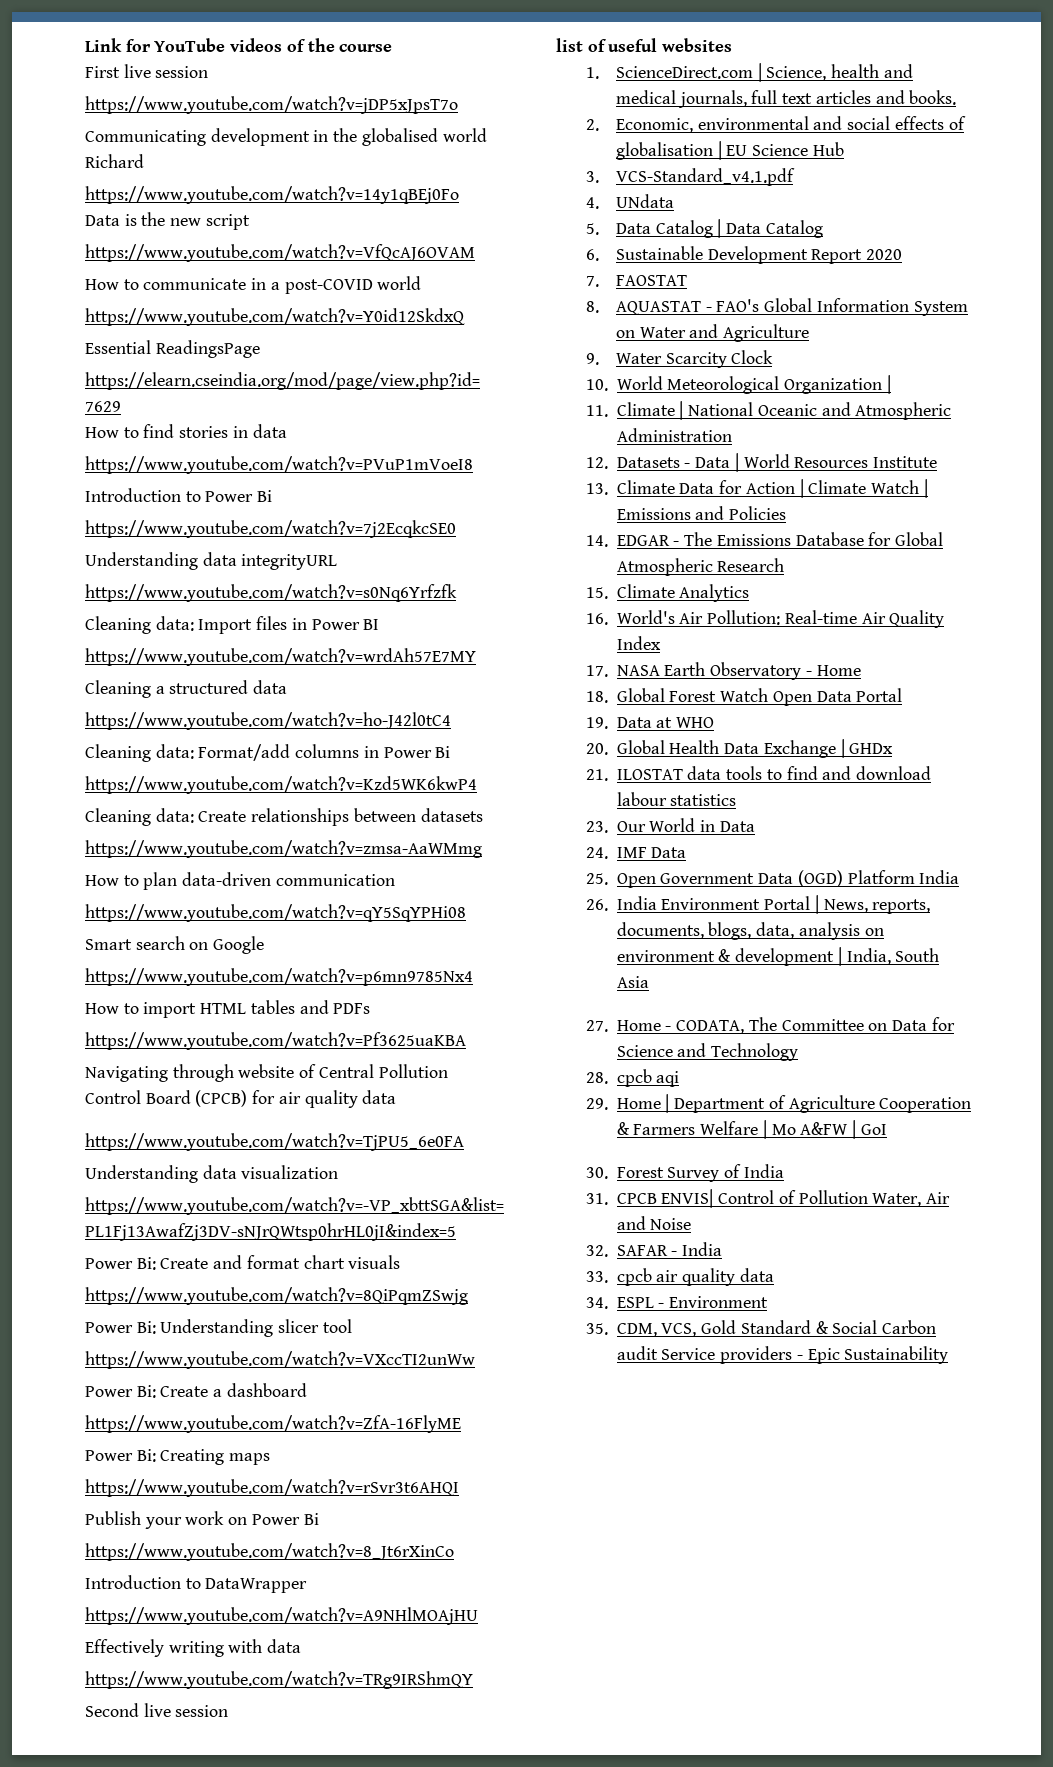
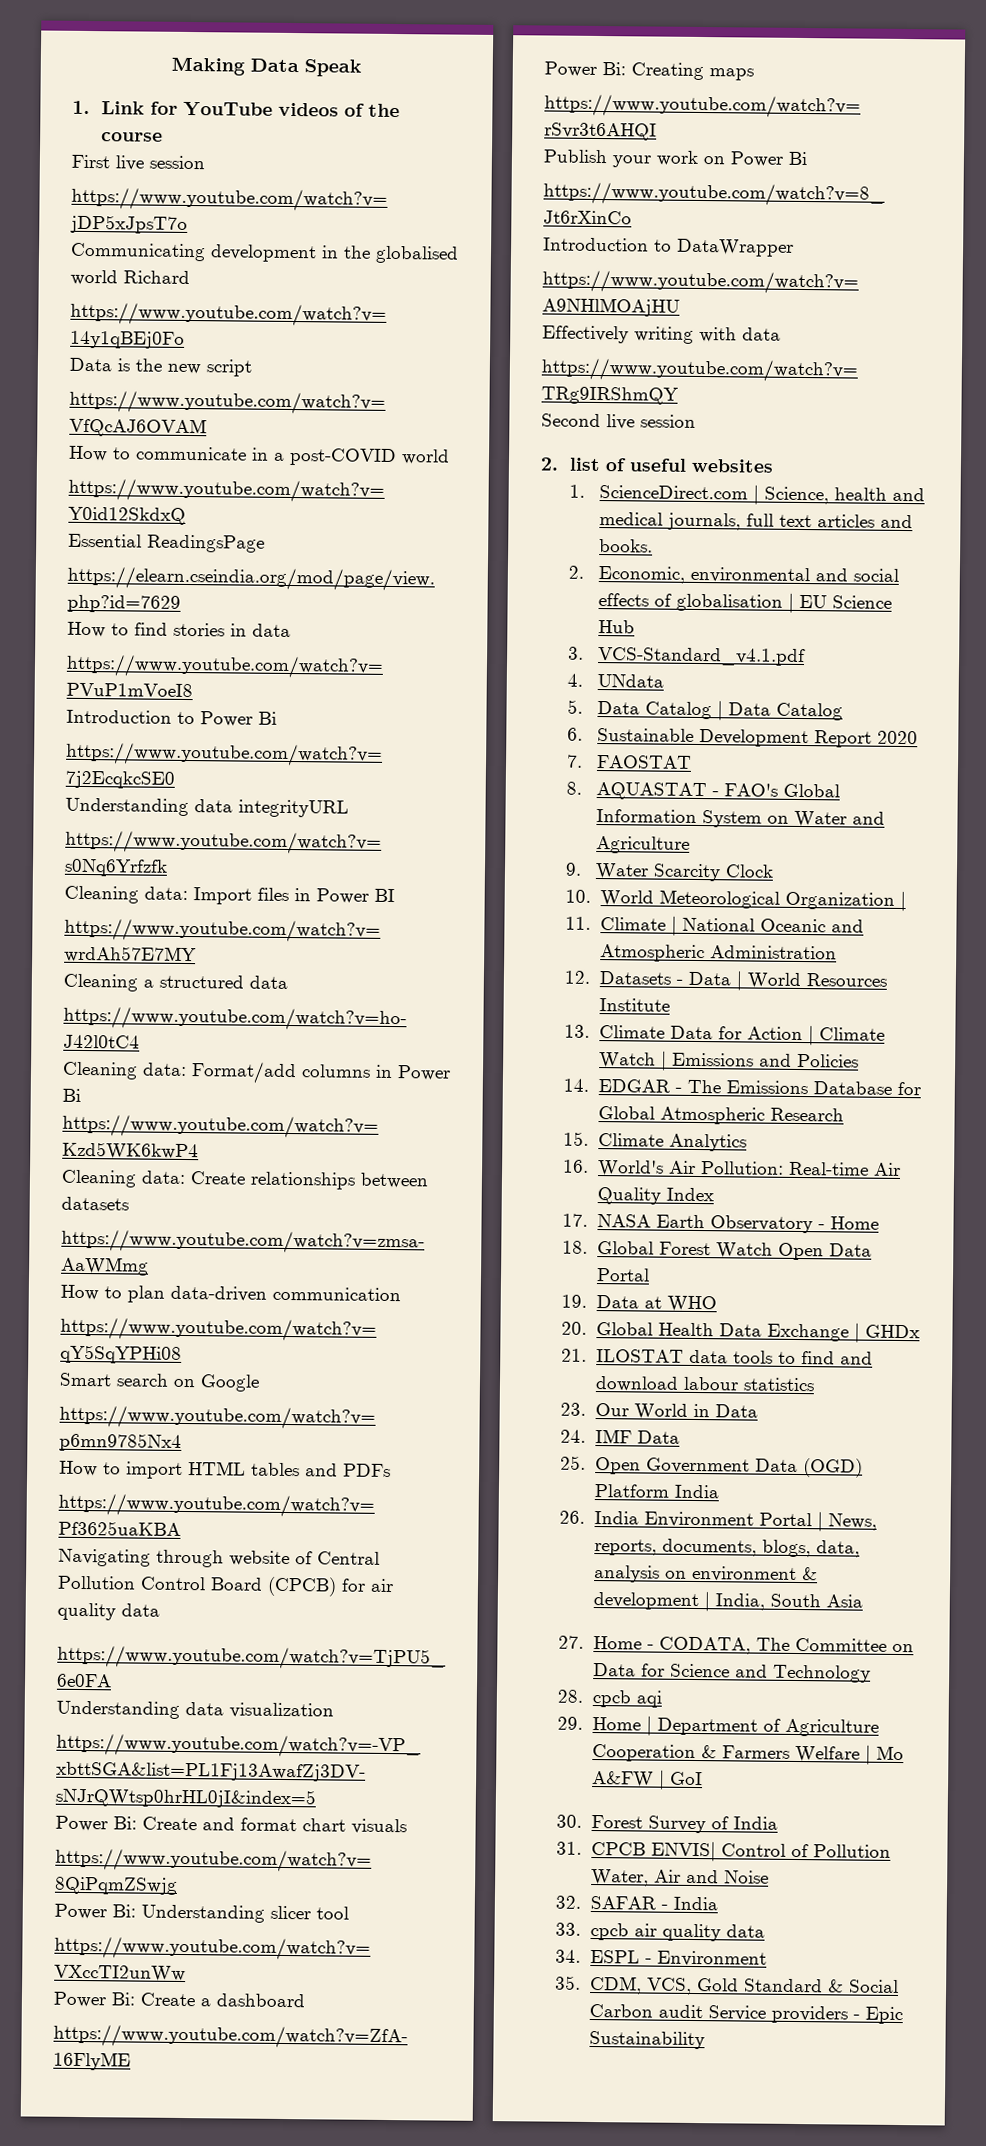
- Link for YouTube videos of the course
+ Making Data Speak
+ 1. Link for YouTube videos of the course
- list of useful websites
+ 2. list of useful websites

